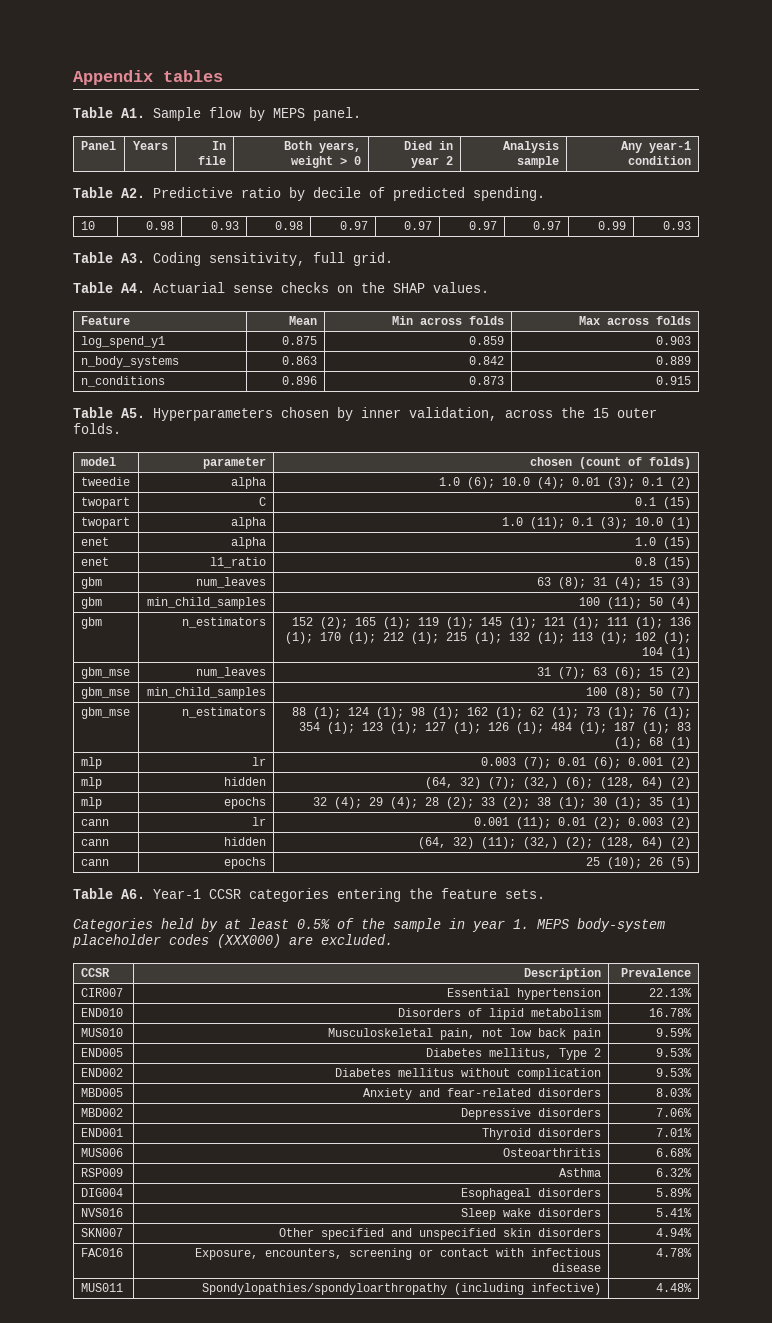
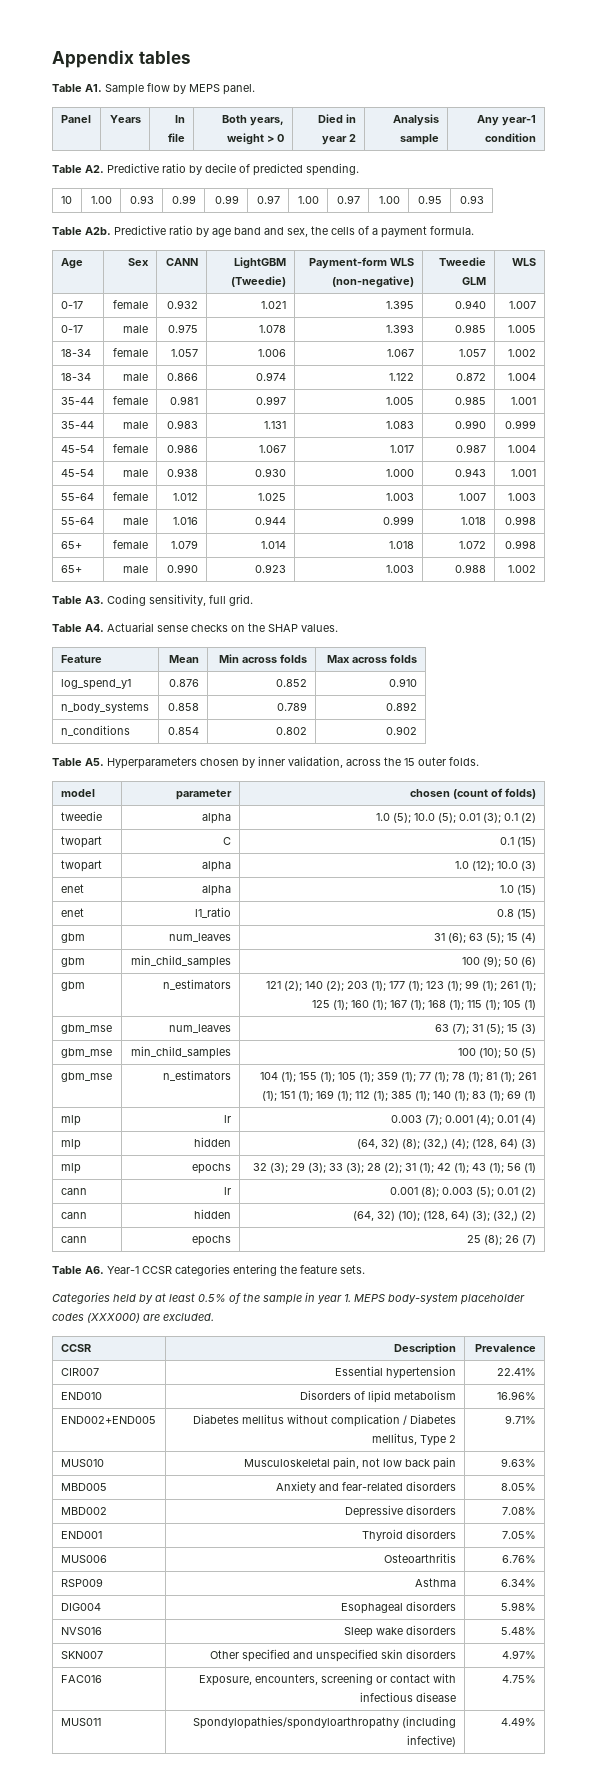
- 10 | 0.98 | 0.93 | 0.98 | 0.97 | 0.97 | 0.97 | 0.97 | 0.99 | 0.93
+ 10 | 1.00 | 0.93 | 0.99 | 0.99 | 0.97 | 1.00 | 0.97 | 1.00 | 0.95 | 0.93
+ Table A2b. Predictive ratio by age band and sex, the cells of a payment formula.
+ Age | Sex | CANN | LightGBM (Tweedie) | Payment-form WLS (non-negative) | Tweedie GLM | WLS
+ 0-17 | female | 0.932 | 1.021 | 1.395 | 0.940 | 1.007
+ 0-17 | male | 0.975 | 1.078 | 1.393 | 0.985 | 1.005
+ 18-34 | female | 1.057 | 1.006 | 1.067 | 1.057 | 1.002
+ 18-34 | male | 0.866 | 0.974 | 1.122 | 0.872 | 1.004
+ 35-44 | female | 0.981 | 0.997 | 1.005 | 0.985 | 1.001
+ 35-44 | male | 0.983 | 1.131 | 1.083 | 0.990 | 0.999
+ 45-54 | female | 0.986 | 1.067 | 1.017 | 0.987 | 1.004
+ 45-54 | male | 0.938 | 0.930 | 1.000 | 0.943 | 1.001
+ 55-64 | female | 1.012 | 1.025 | 1.003 | 1.007 | 1.003
+ 55-64 | male | 1.016 | 0.944 | 0.999 | 1.018 | 0.998
+ 65+ | female | 1.079 | 1.014 | 1.018 | 1.072 | 0.998
+ 65+ | male | 0.990 | 0.923 | 1.003 | 0.988 | 1.002
- log_spend_y1 | 0.875 | 0.859 | 0.903
- n_body_systems | 0.863 | 0.842 | 0.889
- n_conditions | 0.896 | 0.873 | 0.915
+ log_spend_y1 | 0.876 | 0.852 | 0.910
+ n_body_systems | 0.858 | 0.789 | 0.892
+ n_conditions | 0.854 | 0.802 | 0.902
- tweedie | alpha | 1.0 (6); 10.0 (4); 0.01 (3); 0.1 (2)
+ tweedie | alpha | 1.0 (5); 10.0 (5); 0.01 (3); 0.1 (2)
- twopart | alpha | 1.0 (11); 0.1 (3); 10.0 (1)
+ twopart | alpha | 1.0 (12); 10.0 (3)
- gbm | num_leaves | 63 (8); 31 (4); 15 (3)
+ gbm | num_leaves | 31 (6); 63 (5); 15 (4)
- gbm | min_child_samples | 100 (11); 50 (4)
+ gbm | min_child_samples | 100 (9); 50 (6)
- gbm | n_estimators | 152 (2); 165 (1); 119 (1); 145 (1); 121 (1); 111 (1); 136 (1); 170 (1); 212 (1); 215 (1); 132 (1); 113 (1); 102 (1); 104 (1)
- gbm_mse | num_leaves | 31 (7); 63 (6); 15 (2)
+ gbm | n_estimators | 121 (2); 140 (2); 203 (1); 177 (1); 123 (1); 99 (1); 261 (1); 125 (1); 160 (1); 167 (1); 168 (1); 115 (1); 105 (1)
+ gbm_mse | num_leaves | 63 (7); 31 (5); 15 (3)
- gbm_mse | min_child_samples | 100 (8); 50 (7)
+ gbm_mse | min_child_samples | 100 (10); 50 (5)
- gbm_mse | n_estimators | 88 (1); 124 (1); 98 (1); 162 (1); 62 (1); 73 (1); 76 (1); 354 (1); 123 (1); 127 (1); 126 (1); 484 (1); 187 (1); 83 (1); 68 (1)
+ gbm_mse | n_estimators | 104 (1); 155 (1); 105 (1); 359 (1); 77 (1); 78 (1); 81 (1); 261 (1); 151 (1); 169 (1); 112 (1); 385 (1); 140 (1); 83 (1); 69 (1)
- mlp | lr | 0.003 (7); 0.01 (6); 0.001 (2)
+ mlp | lr | 0.003 (7); 0.001 (4); 0.01 (4)
- mlp | hidden | (64, 32) (7); (32,) (6); (128, 64) (2)
+ mlp | hidden | (64, 32) (8); (32,) (4); (128, 64) (3)
- mlp | epochs | 32 (4); 29 (4); 28 (2); 33 (2); 38 (1); 30 (1); 35 (1)
+ mlp | epochs | 32 (3); 29 (3); 33 (3); 28 (2); 31 (1); 42 (1); 43 (1); 56 (1)
- cann | lr | 0.001 (11); 0.01 (2); 0.003 (2)
+ cann | lr | 0.001 (8); 0.003 (5); 0.01 (2)
- cann | hidden | (64, 32) (11); (32,) (2); (128, 64) (2)
+ cann | hidden | (64, 32) (10); (128, 64) (3); (32,) (2)
- cann | epochs | 25 (10); 26 (5)
+ cann | epochs | 25 (8); 26 (7)
- CIR007 | Essential hypertension | 22.13%
+ CIR007 | Essential hypertension | 22.41%
- END010 | Disorders of lipid metabolism | 16.78%
+ END010 | Disorders of lipid metabolism | 16.96%
+ END002+END005 | Diabetes mellitus without complication / Diabetes mellitus, Type 2 | 9.71%
- MUS010 | Musculoskeletal pain, not low back pain | 9.59%
- END005 | Diabetes mellitus, Type 2 | 9.53%
- END002 | Diabetes mellitus without complication | 9.53%
+ MUS010 | Musculoskeletal pain, not low back pain | 9.63%
- MBD005 | Anxiety and fear-related disorders | 8.03%
+ MBD005 | Anxiety and fear-related disorders | 8.05%
- MBD002 | Depressive disorders | 7.06%
+ MBD002 | Depressive disorders | 7.08%
- END001 | Thyroid disorders | 7.01%
+ END001 | Thyroid disorders | 7.05%
- MUS006 | Osteoarthritis | 6.68%
+ MUS006 | Osteoarthritis | 6.76%
- RSP009 | Asthma | 6.32%
+ RSP009 | Asthma | 6.34%
- DIG004 | Esophageal disorders | 5.89%
+ DIG004 | Esophageal disorders | 5.98%
- NVS016 | Sleep wake disorders | 5.41%
+ NVS016 | Sleep wake disorders | 5.48%
- SKN007 | Other specified and unspecified skin disorders | 4.94%
+ SKN007 | Other specified and unspecified skin disorders | 4.97%
- FAC016 | Exposure, encounters, screening or contact with infectious disease | 4.78%
+ FAC016 | Exposure, encounters, screening or contact with infectious disease | 4.75%
- MUS011 | Spondylopathies/spondyloarthropathy (including infective) | 4.48%
+ MUS011 | Spondylopathies/spondyloarthropathy (including infective) | 4.49%

